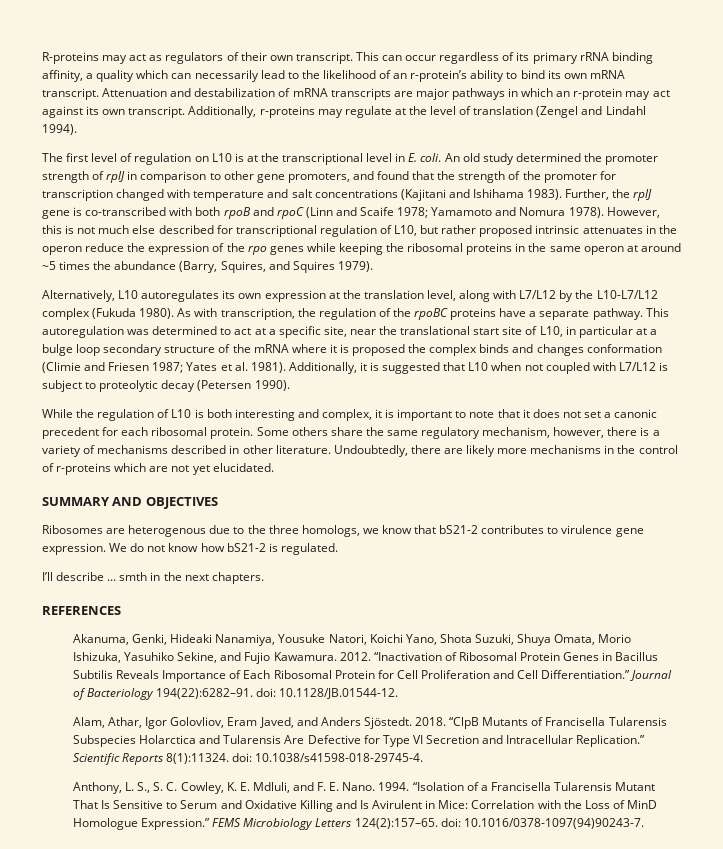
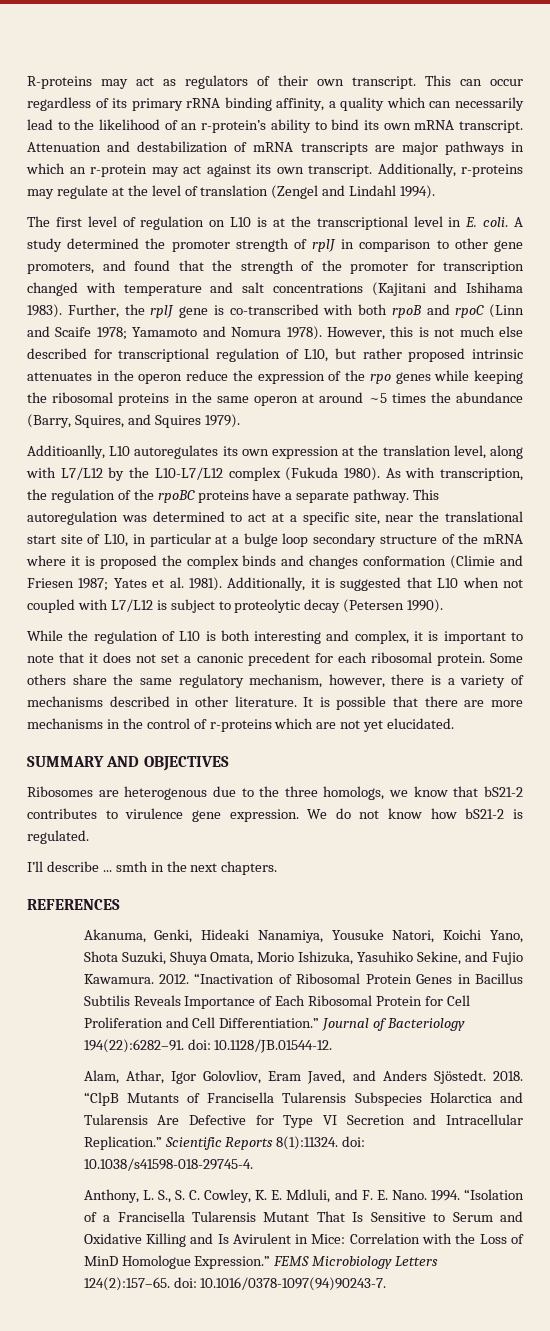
- An old study determined the promoter strength of rplJ in comparison to other gene promoters, and found that the strength of the promoter for transcription changed with temperature and salt concentrations (Kajitani and Ishihama 1983).
+ A study determined the promoter strength of rplJ in comparison to other gene promoters, and found that the strength of the promoter for transcription changed with temperature and salt concentrations (Kajitani and Ishihama 1983).
- Alternatively, L10 autoregulates its own expression at the translation level, along with L7/L12 by the L10-L7/L12 complex (Fukuda 1980).
+ Additioanlly, L10 autoregulates its own expression at the translation level, along with L7/L12 by the L10-L7/L12 complex (Fukuda 1980).
- Undoubtedly, there are likely more mechanisms in the control of r-proteins which are not yet elucidated.
+ It is possible that there are more mechanisms in the control of r-proteins which are not yet elucidated.

